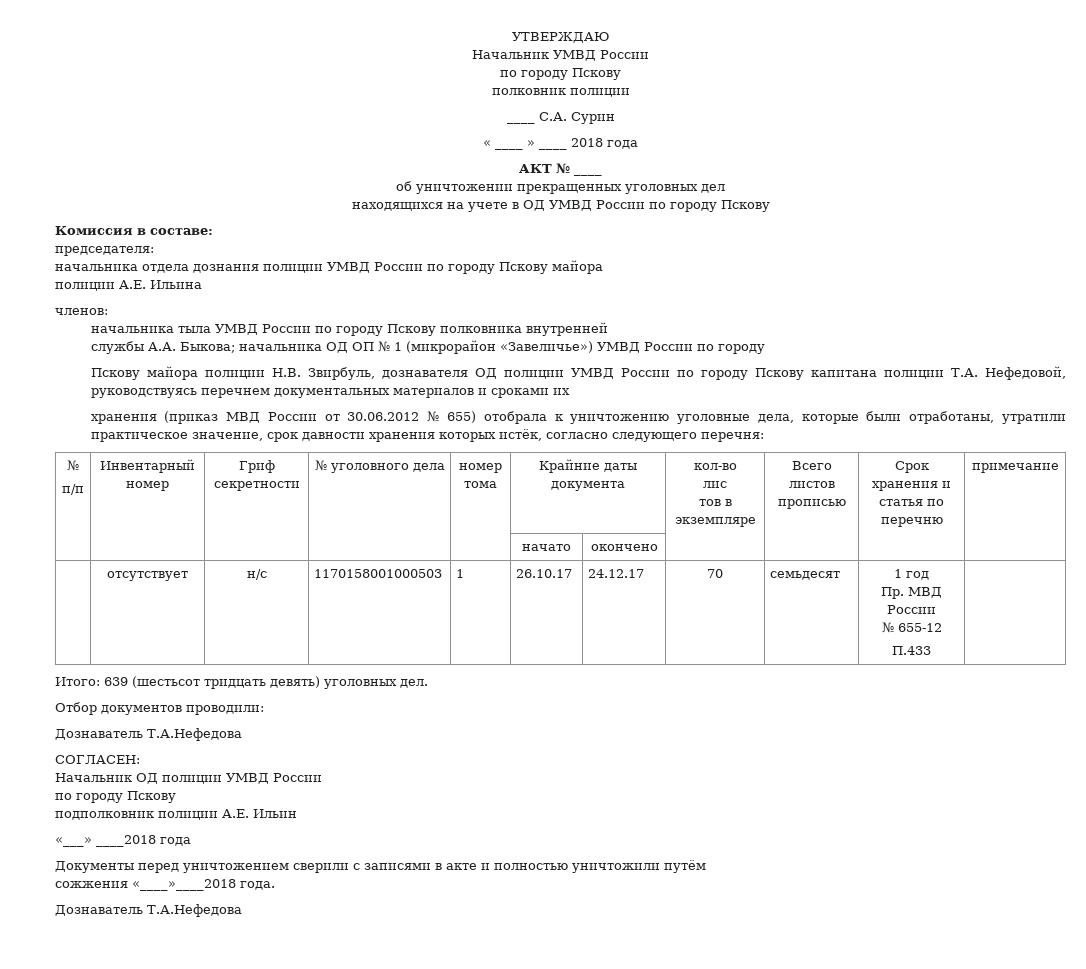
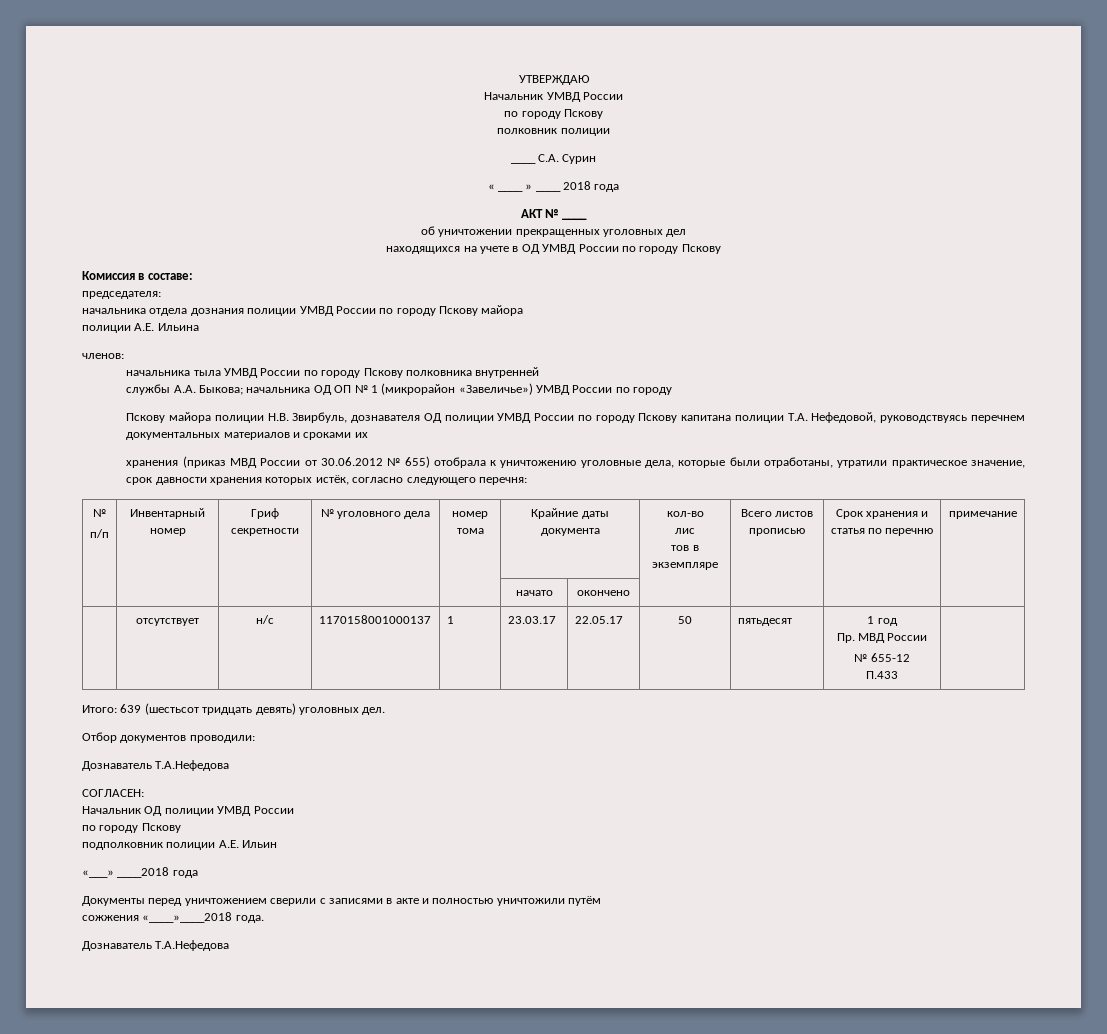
- | отсутствует | н/с | 1170158001000503 | 1 | 26.10.17 | 24.12.17 | 70 | семьдесят | 1 год
+ | отсутствует | н/с | 1170158001000137 | 1 | 23.03.17 | 22.05.17 | 50 | пятьдесят | 1 год

